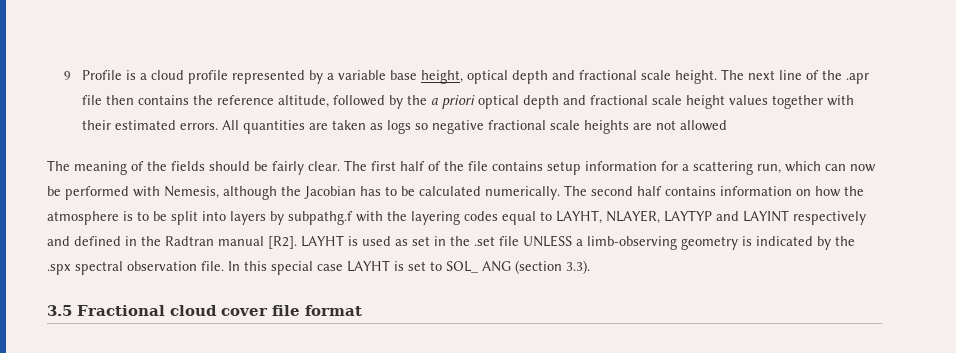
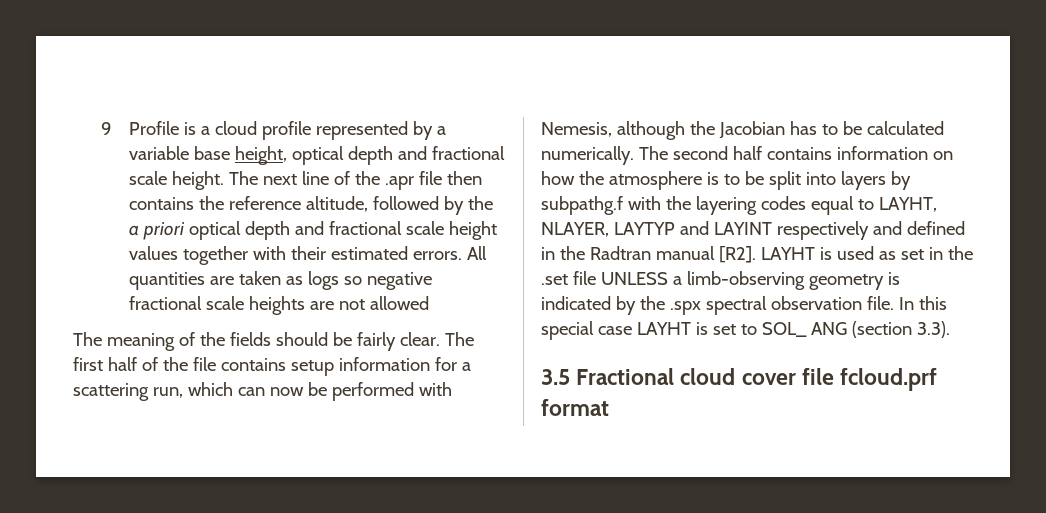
- 3.5 Fractional cloud cover file format
+ 3.5 Fractional cloud cover file fcloud.prf format

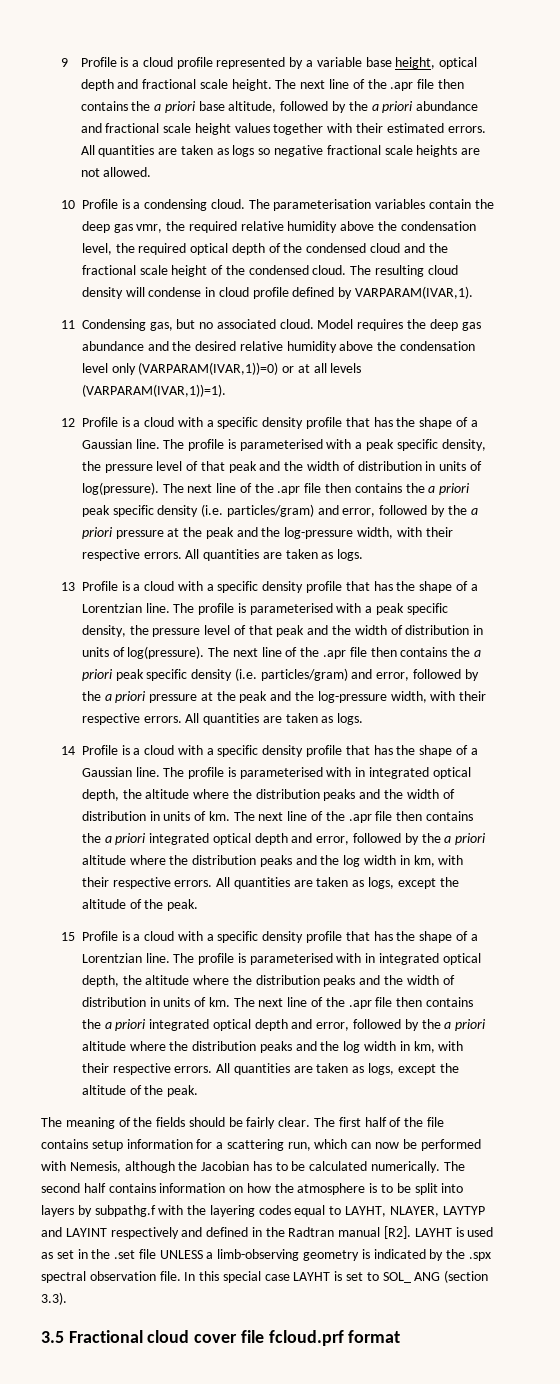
- The next line of the .apr file then contains the reference altitude, followed by the a priori optical depth and fractional scale height values together with their estimated errors.
+ The next line of the .apr file then contains the a priori base altitude, followed by the a priori abundance and fractional scale height values together with their estimated errors.
- All quantities are taken as logs so negative fractional scale heights are not allowed
+ All quantities are taken as logs so negative fractional scale heights are not allowed.
+ 10 Profile is a condensing cloud. The parameterisation variables contain the deep gas vmr, the required relative humidity above the condensation level, the required optical depth of the condensed cloud and the fractional scale height of the condensed cloud. The resulting cloud density will condense in cloud profile defined by VARPARAM(IVAR,1).
+ 11 Condensing gas, but no associated cloud. Model requires the deep gas abundance and the desired relative humidity above the condensation level only (VARPARAM(IVAR,1))=0) or at all levels (VARPARAM(IVAR,1))=1).
+ 12 Profile is a cloud with a specific density profile that has the shape of a Gaussian line. The profile is parameterised with a peak specific density, the pressure level of that peak and the width of distribution in units of log(pressure). The next line of the .apr file then contains the a priori peak specific density (i.e. particles/gram) and error, followed by the a priori pressure at the peak and the log-pressure width, with their respective errors. All quantities are taken as logs.
+ 13 Profile is a cloud with a specific density profile that has the shape of a Lorentzian line. The profile is parameterised with a peak specific density, the pressure level of that peak and the width of distribution in units of log(pressure). The next line of the .apr file then contains the a priori peak specific density (i.e. particles/gram) and error, followed by the a priori pressure at the peak and the log-pressure width, with their respective errors. All quantities are taken as logs.
+ 14 Profile is a cloud with a specific density profile that has the shape of a Gaussian line. The profile is parameterised with in integrated optical depth, the altitude where the distribution peaks and the width of distribution in units of km. The next line of the .apr file then contains the a priori integrated optical depth and error, followed by the a priori altitude where the distribution peaks and the log width in km, with their respective errors. All quantities are taken as logs, except the altitude of the peak.
+ 15 Profile is a cloud with a specific density profile that has the shape of a Lorentzian line. The profile is parameterised with in integrated optical depth, the altitude where the distribution peaks and the width of distribution in units of km. The next line of the .apr file then contains the a priori integrated optical depth and error, followed by the a priori altitude where the distribution peaks and the log width in km, with their respective errors. All quantities are taken as logs, except the altitude of the peak.

